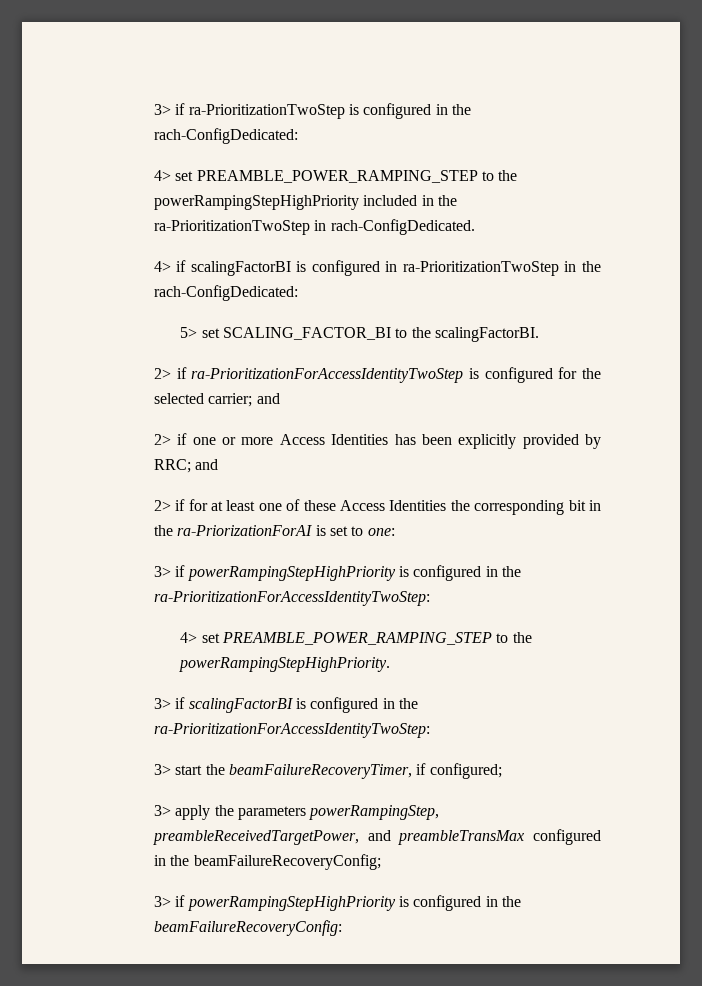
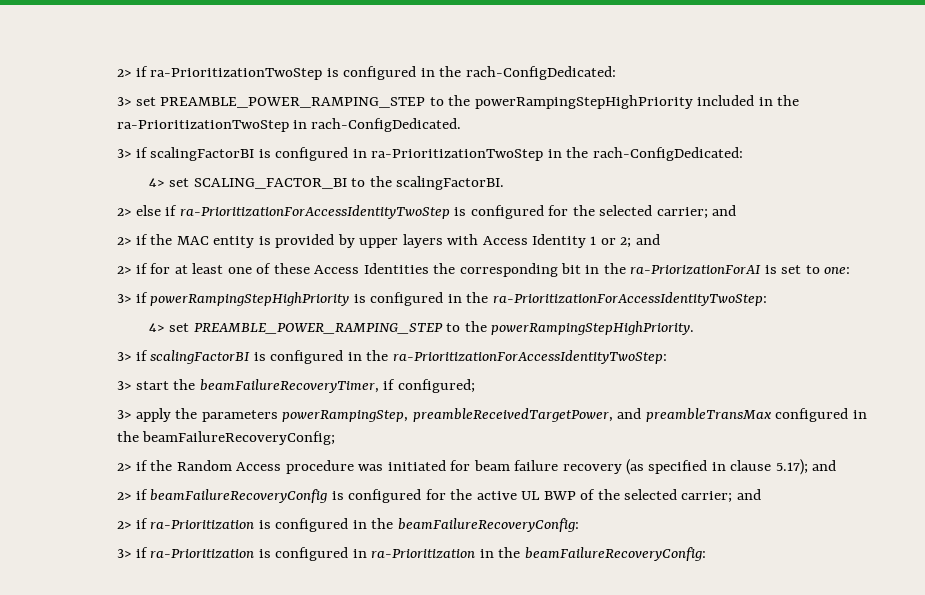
- 3> if ra-PrioritizationTwoStep is configured in the rach-ConfigDedicated:
+ 2> if ra-PrioritizationTwoStep is configured in the rach-ConfigDedicated:
- 4> set PREAMBLE_POWER_RAMPING_STEP to the powerRampingStepHighPriority included in the ra-PrioritizationTwoStep in rach-ConfigDedicated.
+ 3> set PREAMBLE_POWER_RAMPING_STEP to the powerRampingStepHighPriority included in the ra-PrioritizationTwoStep in rach-ConfigDedicated.
- 4> if scalingFactorBI is configured in ra-PrioritizationTwoStep in the rach-ConfigDedicated:
+ 3> if scalingFactorBI is configured in ra-PrioritizationTwoStep in the rach-ConfigDedicated:
- 5> set SCALING_FACTOR_BI to the scalingFactorBI.
+ 4> set SCALING_FACTOR_BI to the scalingFactorBI.
- 2> if ra-PrioritizationForAccessIdentityTwoStep is configured for the selected carrier; and
+ 2> else if ra-PrioritizationForAccessIdentityTwoStep is configured for the selected carrier; and
- 2> if one or more Access Identities has been explicitly provided by RRC; and
+ 2> if the MAC entity is provided by upper layers with Access Identity 1 or 2; and
- 3> if powerRampingStepHighPriority is configured in the beamFailureRecoveryConfig:
+ 2> if the Random Access procedure was initiated for beam failure recovery (as specified in clause 5.17); and
+ 2> if beamFailureRecoveryConfig is configured for the active UL BWP of the selected carrier; and
+ 2> if ra-Prioritization is configured in the beamFailureRecoveryConfig:
+ 3> if ra-Prioritization is configured in ra-Prioritization in the beamFailureRecoveryConfig:

